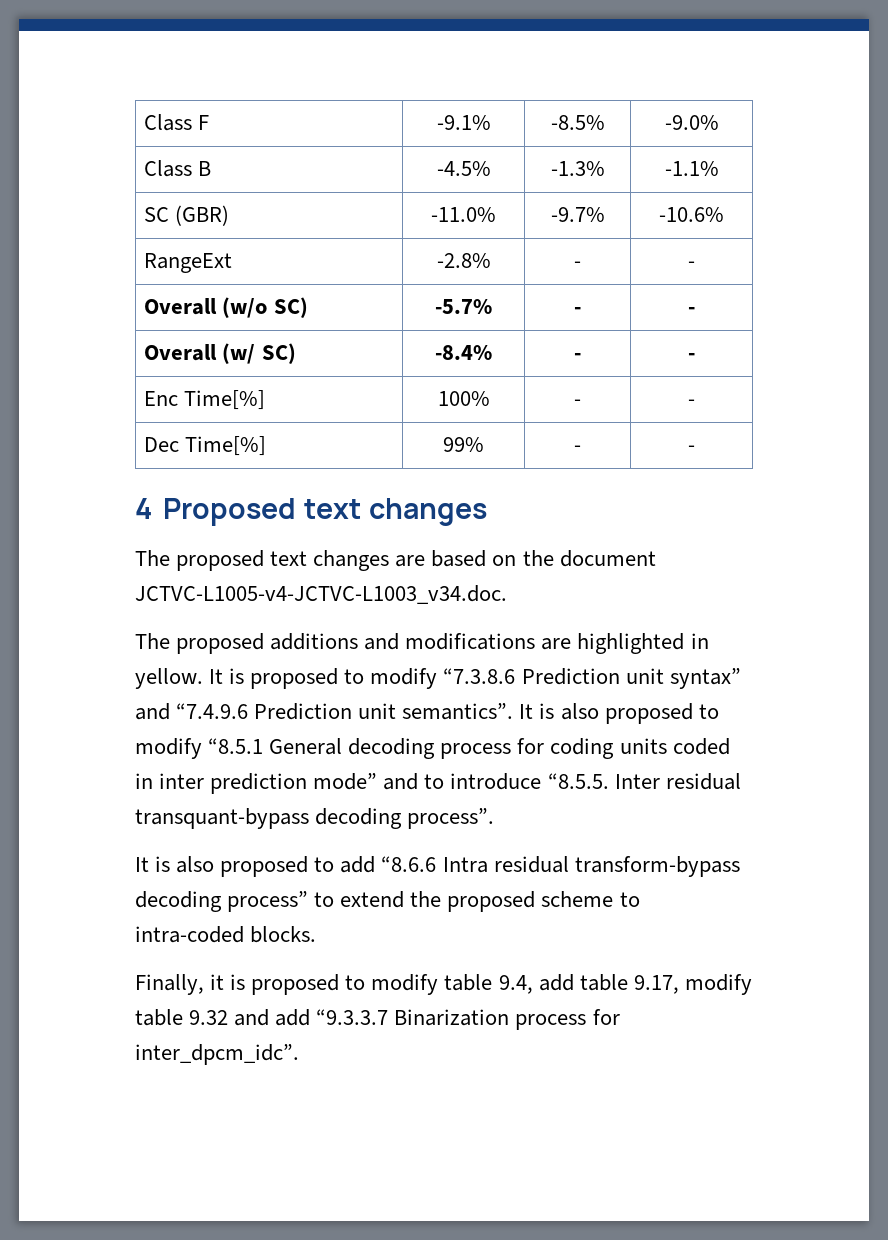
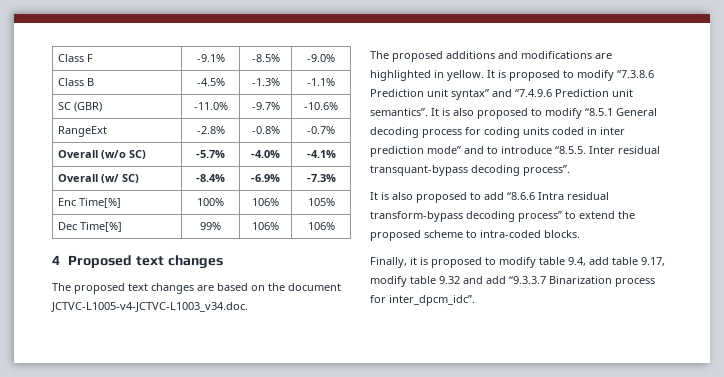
- RangeExt | -2.8% | - | -
+ RangeExt | -2.8% | -0.8% | -0.7%
- Overall (w/o SC) | -5.7% | - | -
+ Overall (w/o SC) | -5.7% | -4.0% | -4.1%
- Overall (w/ SC) | -8.4% | - | -
+ Overall (w/ SC) | -8.4% | -6.9% | -7.3%
- Enc Time[%] | 100% | - | -
+ Enc Time[%] | 100% | 106% | 105%
- Dec Time[%] | 99% | - | -
+ Dec Time[%] | 99% | 106% | 106%

